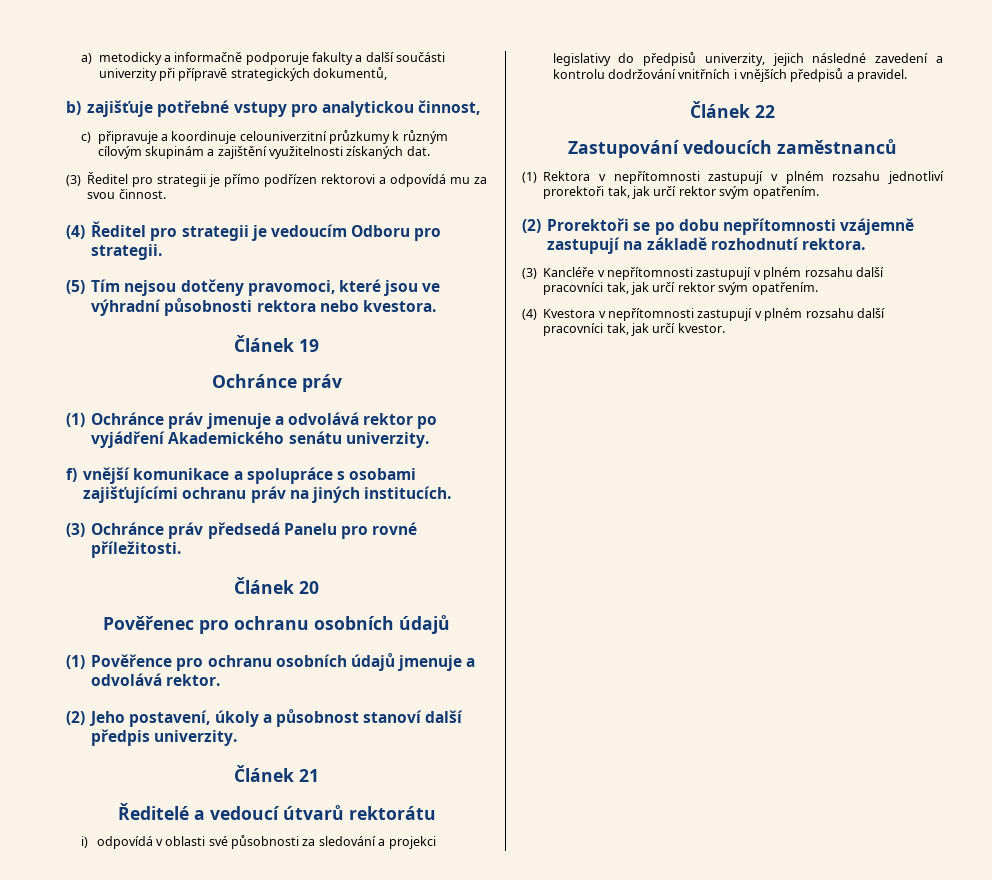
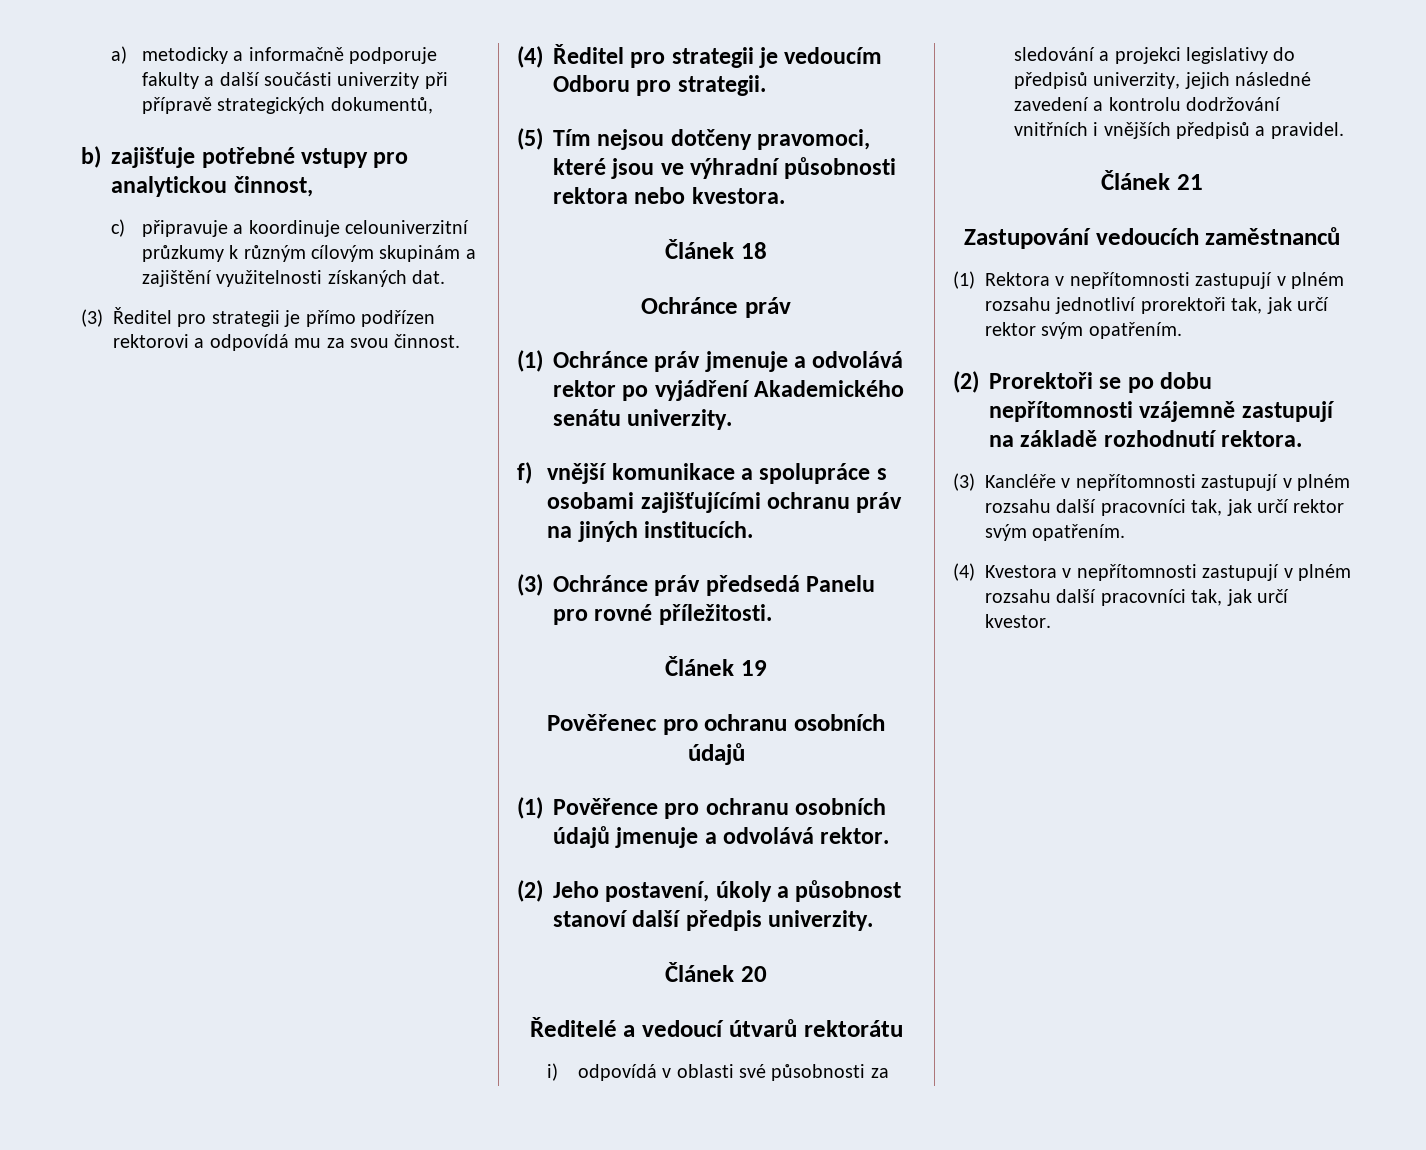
- Článek 19
+ Článek 18
- Článek 20
+ Článek 19
- Článek 21
+ Článek 20
- Článek 22
+ Článek 21

